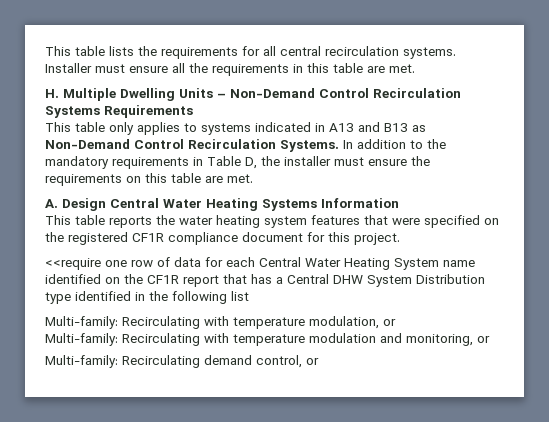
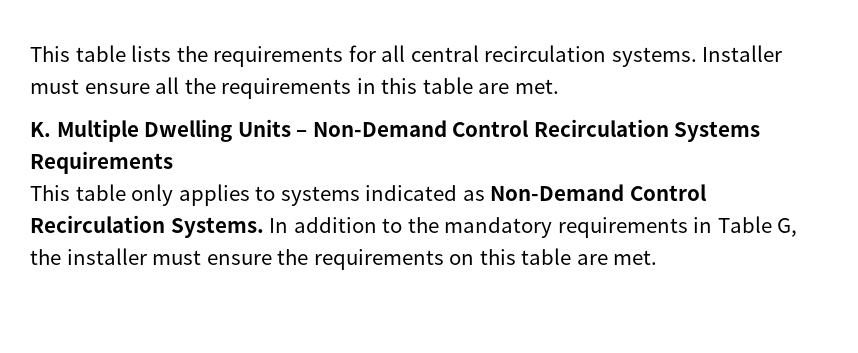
- H. Multiple Dwelling Units – Non-Demand Control Recirculation Systems Requirements
+ K. Multiple Dwelling Units – Non-Demand Control Recirculation Systems Requirements
- This table only applies to systems indicated in A13 and B13 as Non-Demand Control Recirculation Systems.
+ This table only applies to systems indicated as Non-Demand Control Recirculation Systems.
- In addition to the mandatory requirements in Table D, the installer must ensure the requirements on this table are met.
+ In addition to the mandatory requirements in Table G, the installer must ensure the requirements on this table are met.
- A. Design Central Water Heating Systems Information
- This table reports the water heating system features that were specified on the registered CF1R compliance document for this project.
- <<require one row of data for each Central Water Heating System name identified on the CF1R report that has a Central DHW System Distribution type identified in the following list
- Multi-family: Recirculating with temperature modulation, or
- Multi-family: Recirculating with temperature modulation and monitoring, or
- Multi-family: Recirculating demand control, or

